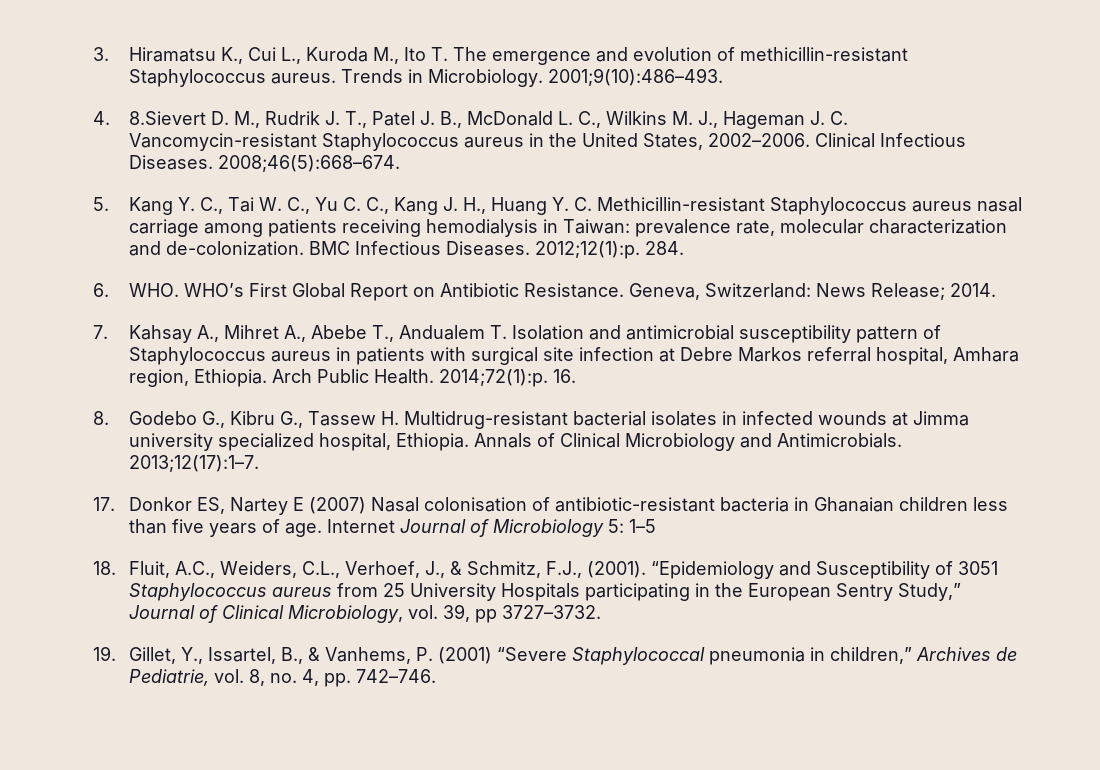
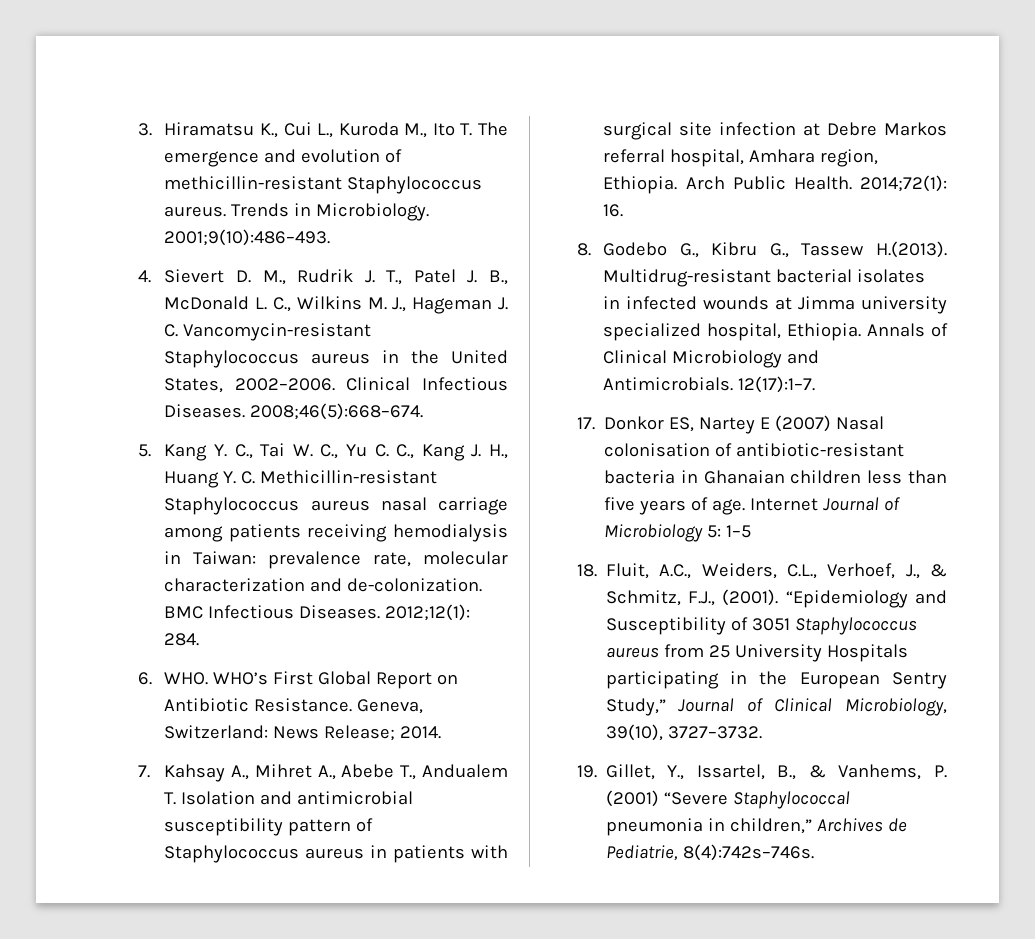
- 4. 8.Sievert D. M., Rudrik J. T., Patel J. B., McDonald L. C., Wilkins M. J., Hageman J. C. Vancomycin-resistant Staphylococcus aureus in the United States, 2002–2006.
+ 4. Sievert D. M., Rudrik J. T., Patel J. B., McDonald L. C., Wilkins M. J., Hageman J. C. Vancomycin-resistant Staphylococcus aureus in the United States, 2002–2006.
- 2012;12(1):p. 284.
+ 2012;12(1): 284.
- 2014;72(1):p. 16.
+ 2014;72(1): 16.
- 8. Godebo G., Kibru G., Tassew H. Multidrug-resistant bacterial isolates in infected wounds at Jimma university specialized hospital, Ethiopia.
+ 8. Godebo G., Kibru G., Tassew H.(2013). Multidrug-resistant bacterial isolates in infected wounds at Jimma university specialized hospital, Ethiopia.
- 2013;12(17):1–7.
+ 12(17):1–7.
- “Epidemiology and Susceptibility of 3051 Staphylococcus aureus from 25 University Hospitals participating in the European Sentry Study,” Journal of Clinical Microbiology, vol. 39, pp 3727–3732.
+ “Epidemiology and Susceptibility of 3051 Staphylococcus aureus from 25 University Hospitals participating in the European Sentry Study,” Journal of Clinical Microbiology, 39(10), 3727–3732.
- 19. Gillet, Y., Issartel, B., & Vanhems, P. (2001) “Severe Staphylococcal pneumonia in children,” Archives de Pediatrie, vol. 8, no. 4, pp. 742–746.
+ 19. Gillet, Y., Issartel, B., & Vanhems, P. (2001) “Severe Staphylococcal pneumonia in children,” Archives de Pediatrie, 8(4):742s–746s.

